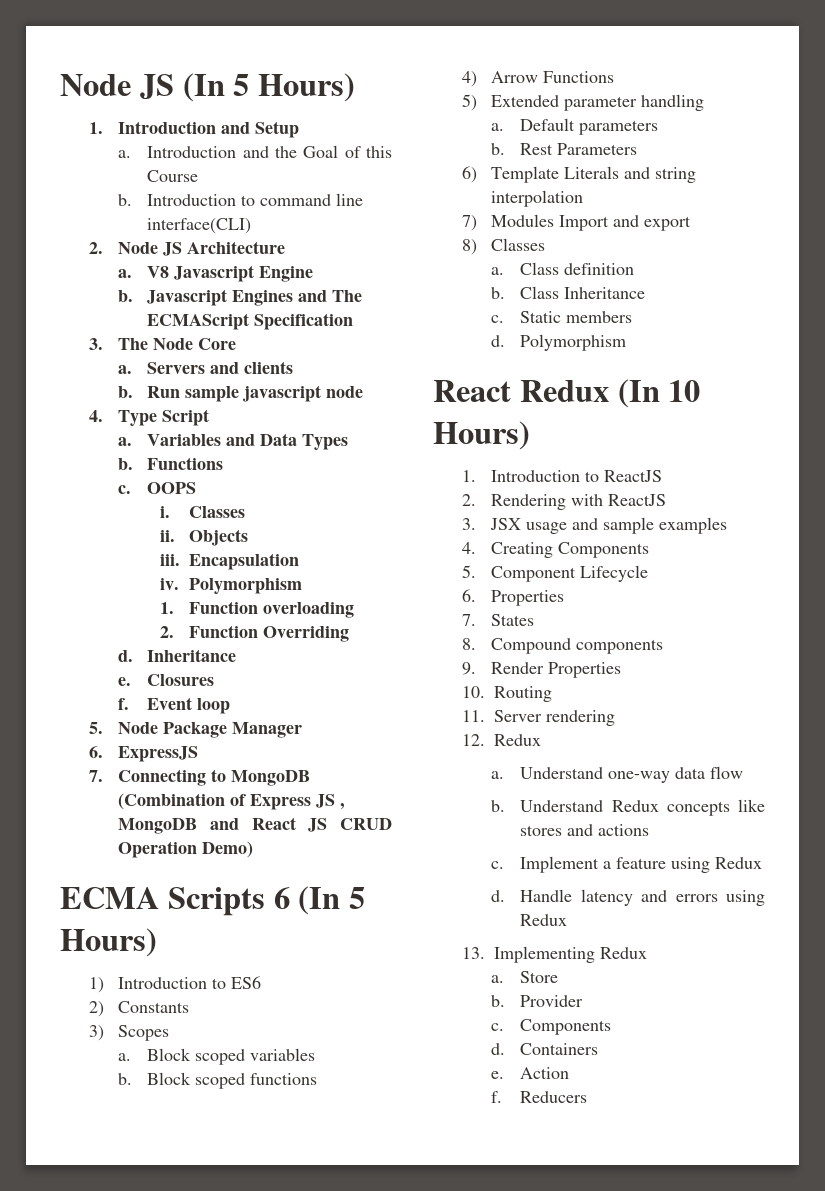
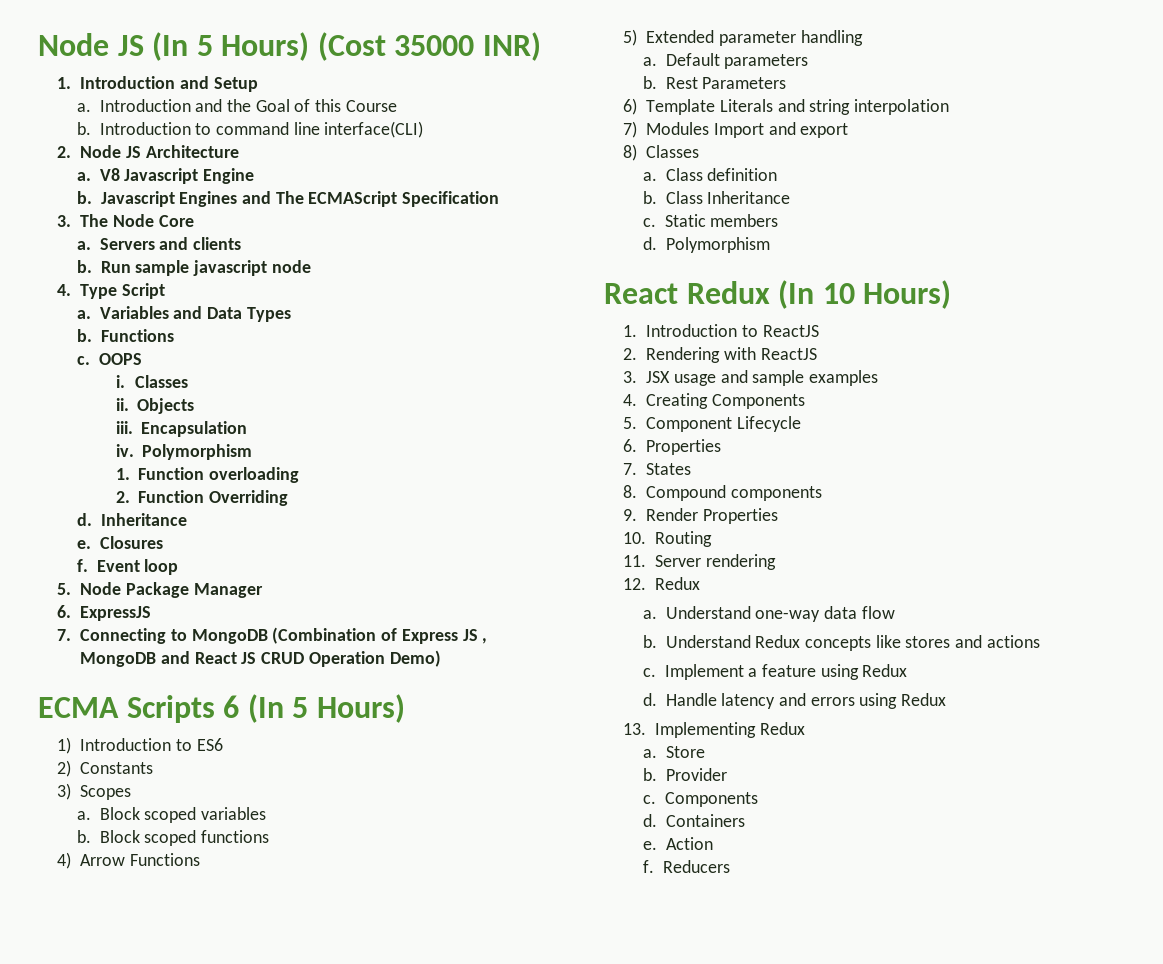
- Node JS (In 5 Hours)
+ Node JS (In 5 Hours) (Cost 35000 INR)

